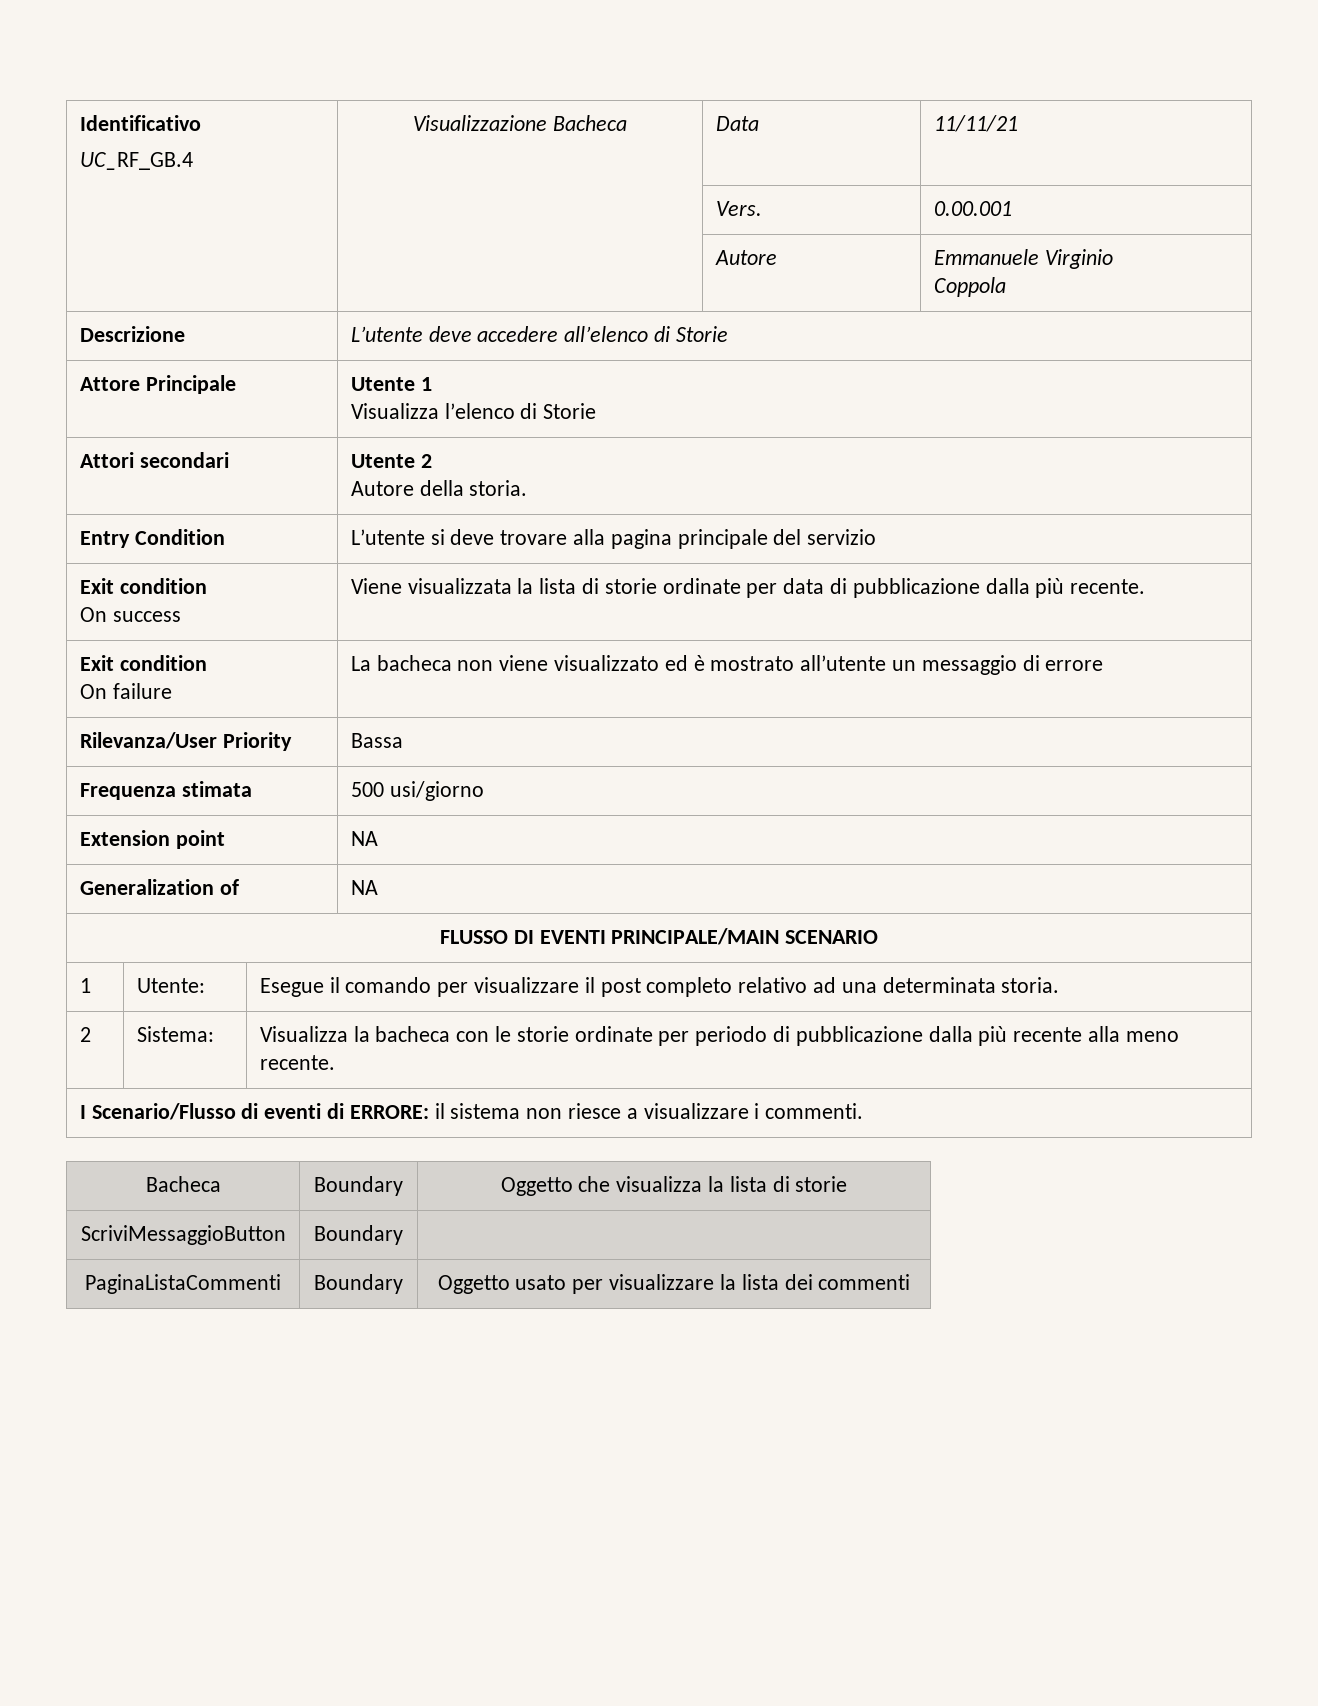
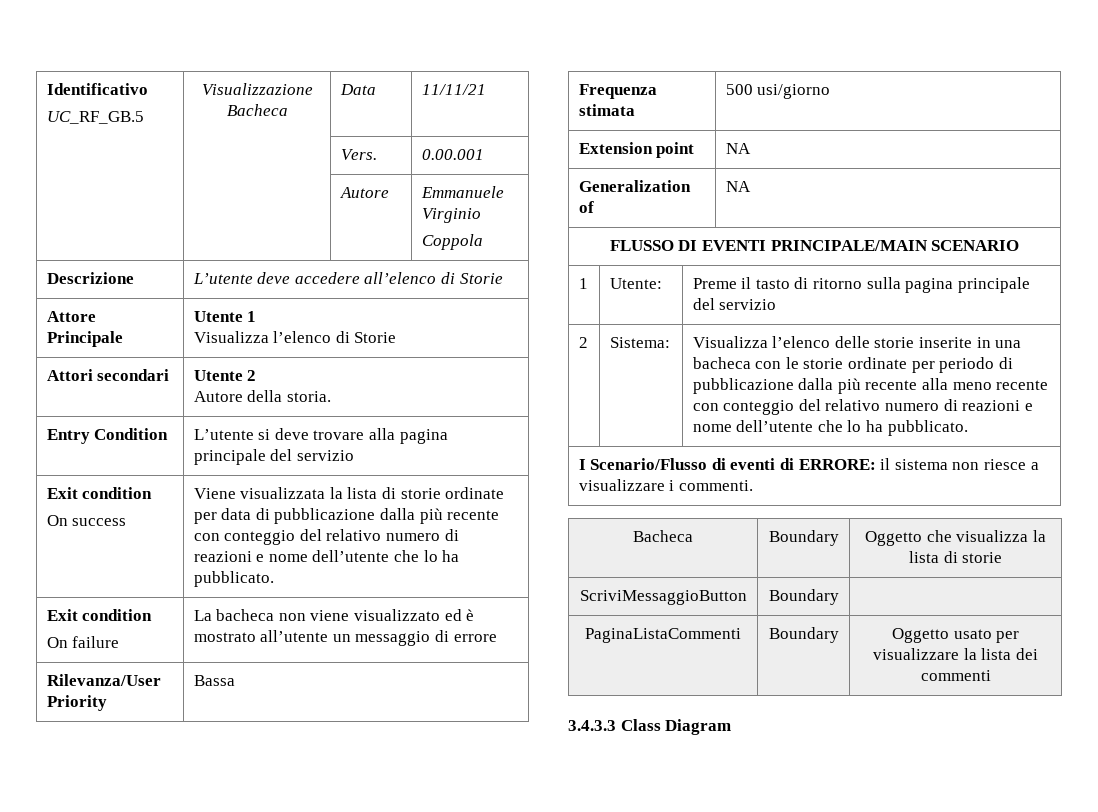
  Identificativo
- UC_RF_GB.4 | Visualizzazione Bacheca | Data | 11/11/21
+ UC_RF_GB.5 | Visualizzazione Bacheca | Data | 11/11/21
  Entry Condition | L’utente si deve trovare alla pagina principale del servizio
  Exit condition
- On success | Viene visualizzata la lista di storie ordinate per data di pubblicazione dalla più recente.
+ On success | Viene visualizzata la lista di storie ordinate per data di pubblicazione dalla più recente con conteggio del relativo numero di reazioni e nome dell’utente che lo ha pubblicato.
- 1 | Utente: | Esegue il comando per visualizzare il post completo relativo ad una determinata storia.
- 2 | Sistema: | Visualizza la bacheca con le storie ordinate per periodo di pubblicazione dalla più recente alla meno recente.
+ 1 | Utente: | Preme il tasto di ritorno sulla pagina principale del servizio
+ 2 | Sistema: | Visualizza l’elenco delle storie inserite in una bacheca con le storie ordinate per periodo di pubblicazione dalla più recente alla meno recente con conteggio del relativo numero di reazioni e nome dell’utente che lo ha pubblicato.
+ 3.4.3.3 Class Diagram

